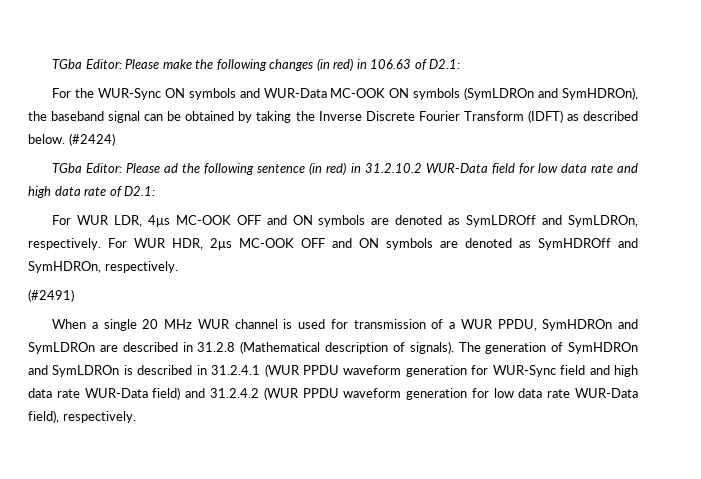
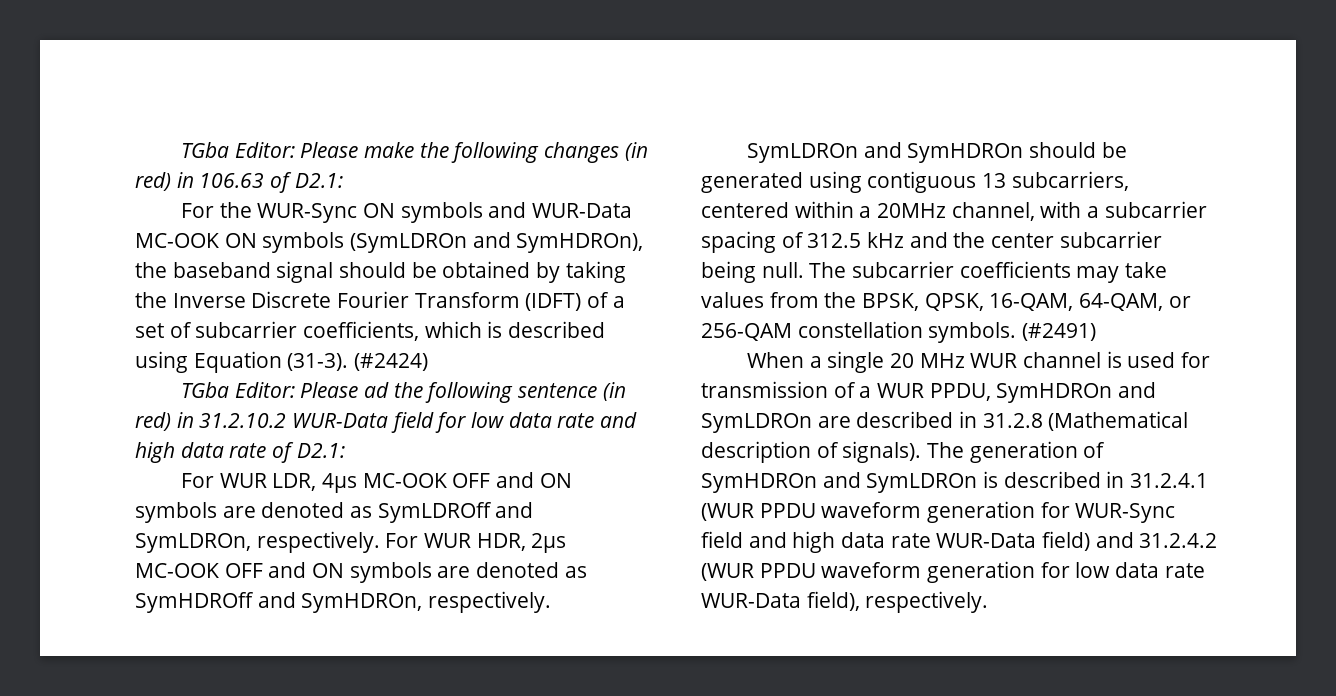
- For the WUR-Sync ON symbols and WUR-Data MC-OOK ON symbols (SymLDROn and SymHDROn), the baseband signal can be obtained by taking the Inverse Discrete Fourier Transform (IDFT) as described below.
+ For the WUR-Sync ON symbols and WUR-Data MC-OOK ON symbols (SymLDROn and SymHDROn), the baseband signal should be obtained by taking the Inverse Discrete Fourier Transform (IDFT) of a set of subcarrier coefficients, which is described using Equation (31-3).
+ SymLDROn and SymHDROn should be generated using contiguous 13 subcarriers, centered within a 20MHz channel, with a subcarrier spacing of 312.5 kHz and the center subcarrier being null. The subcarrier coefficients may take values from the BPSK, QPSK, 16-QAM, 64-QAM, or 256-QAM constellation symbols.

